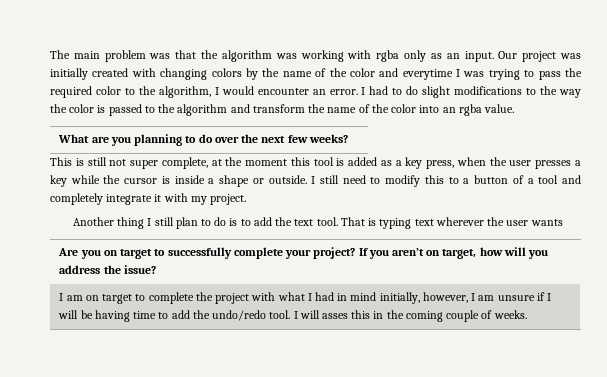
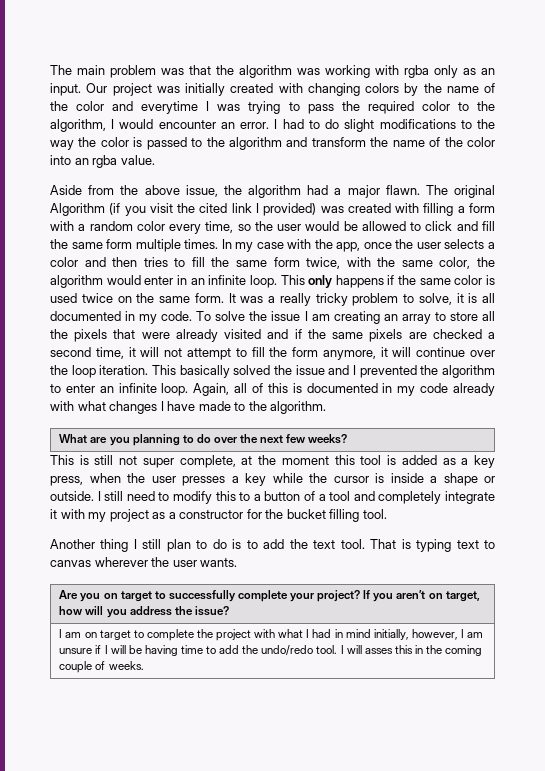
+ Aside from the above issue, the algorithm had a major flawn. The original Algorithm (if you visit the cited link I provided) was created with filling a form with a random color every time, so the user would be allowed to click and fill the same form multiple times. In my case with the app, once the user selects a color and then tries to fill the same form twice, with the same color, the algorithm would enter in an infinite loop. This only happens if the same color is used twice on the same form. It was a really tricky problem to solve, it is all documented in my code. To solve the issue I am creating an array to store all the pixels that were already visited and if the same pixels are checked a second time, it will not attempt to fill the form anymore, it will continue over the loop iteration. This basically solved the issue and I prevented the algorithm to enter an infinite loop. Again, all of this is documented in my code already with what changes I have made to the algorithm.
- I still need to modify this to a button of a tool and completely integrate it with my project.
+ I still need to modify this to a button of a tool and completely integrate it with my project as a constructor for the bucket filling tool.
- That is typing text wherever the user wants
+ That is typing text to canvas wherever the user wants.

